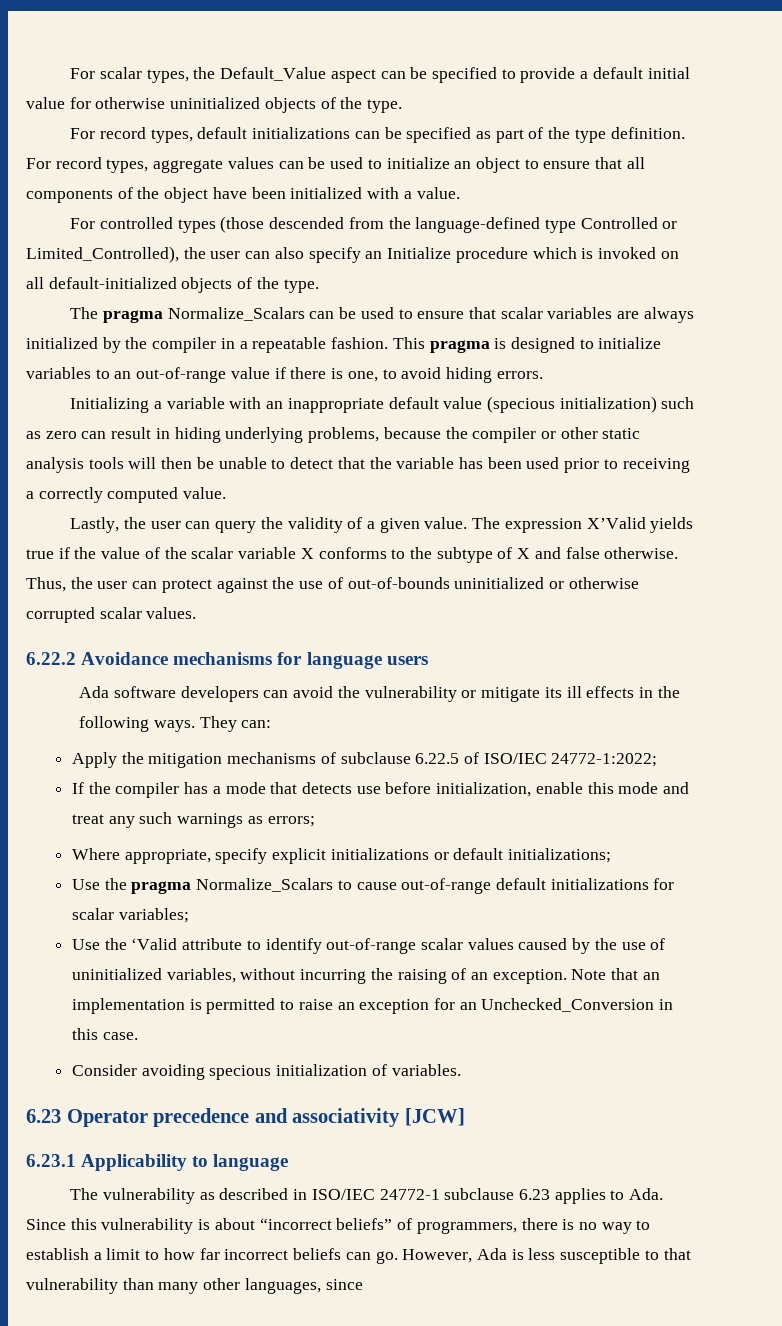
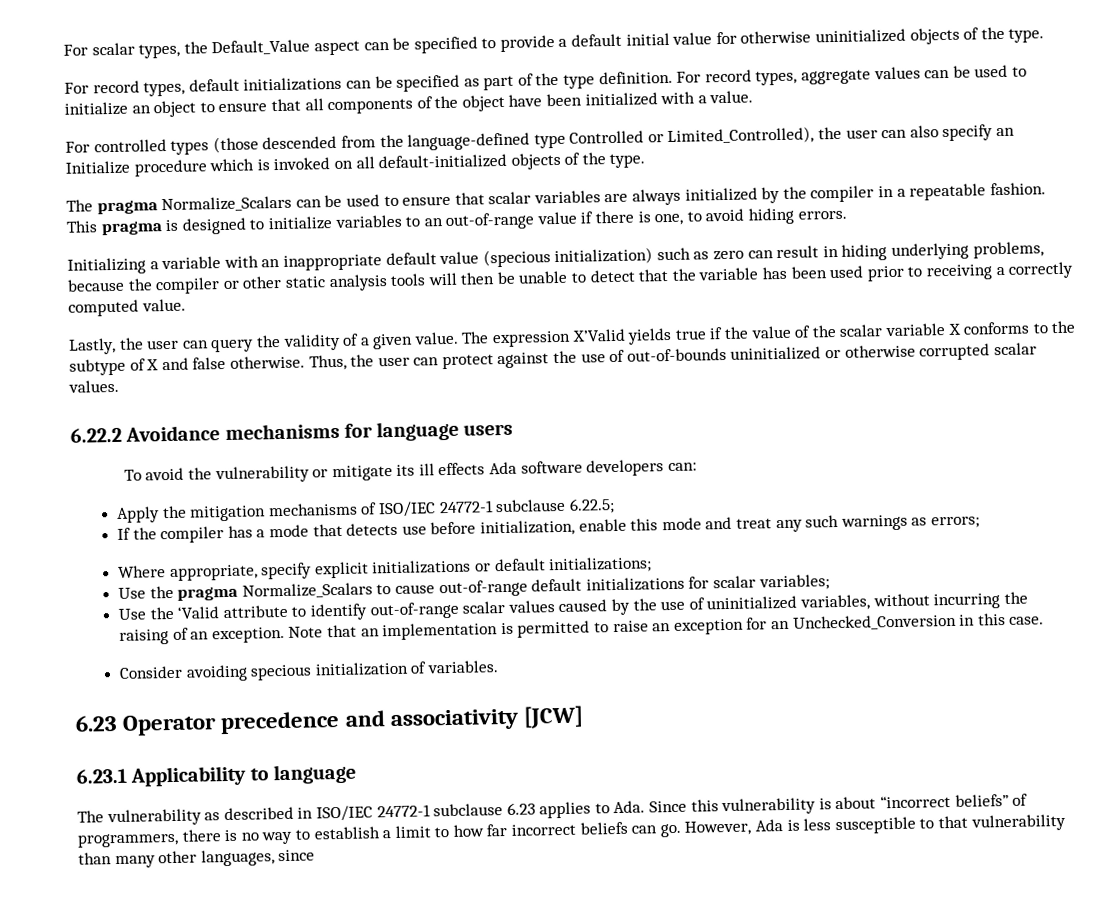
- Ada software developers can avoid the vulnerability or mitigate its ill effects in the following ways. They can:
+ To avoid the vulnerability or mitigate its ill effects Ada software developers can:
- Apply the mitigation mechanisms of subclause 6.22.5 of ISO/IEC 24772-1:2022;
+ Apply the mitigation mechanisms of ISO/IEC 24772-1 subclause 6.22.5;

